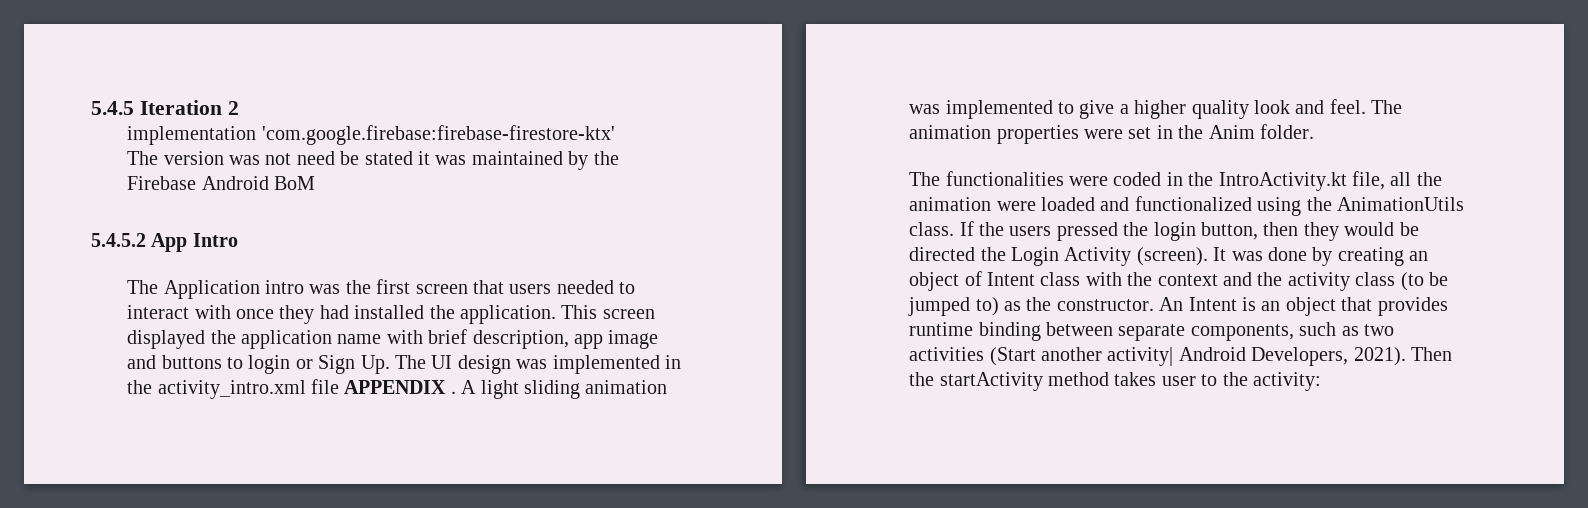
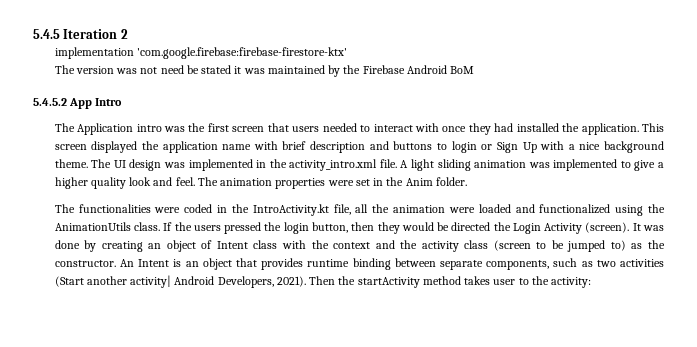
- This screen displayed the application name with brief description, app image and buttons to login or Sign Up. The UI design was implemented in the activity_intro.xml file APPENDIX .
+ This screen displayed the application name with brief description and buttons to login or Sign Up with a nice background theme. The UI design was implemented in the activity_intro.xml file.
- It was done by creating an object of Intent class with the context and the activity class (to be jumped to) as the constructor.
+ It was done by creating an object of Intent class with the context and the activity class (screen to be jumped to) as the constructor.

